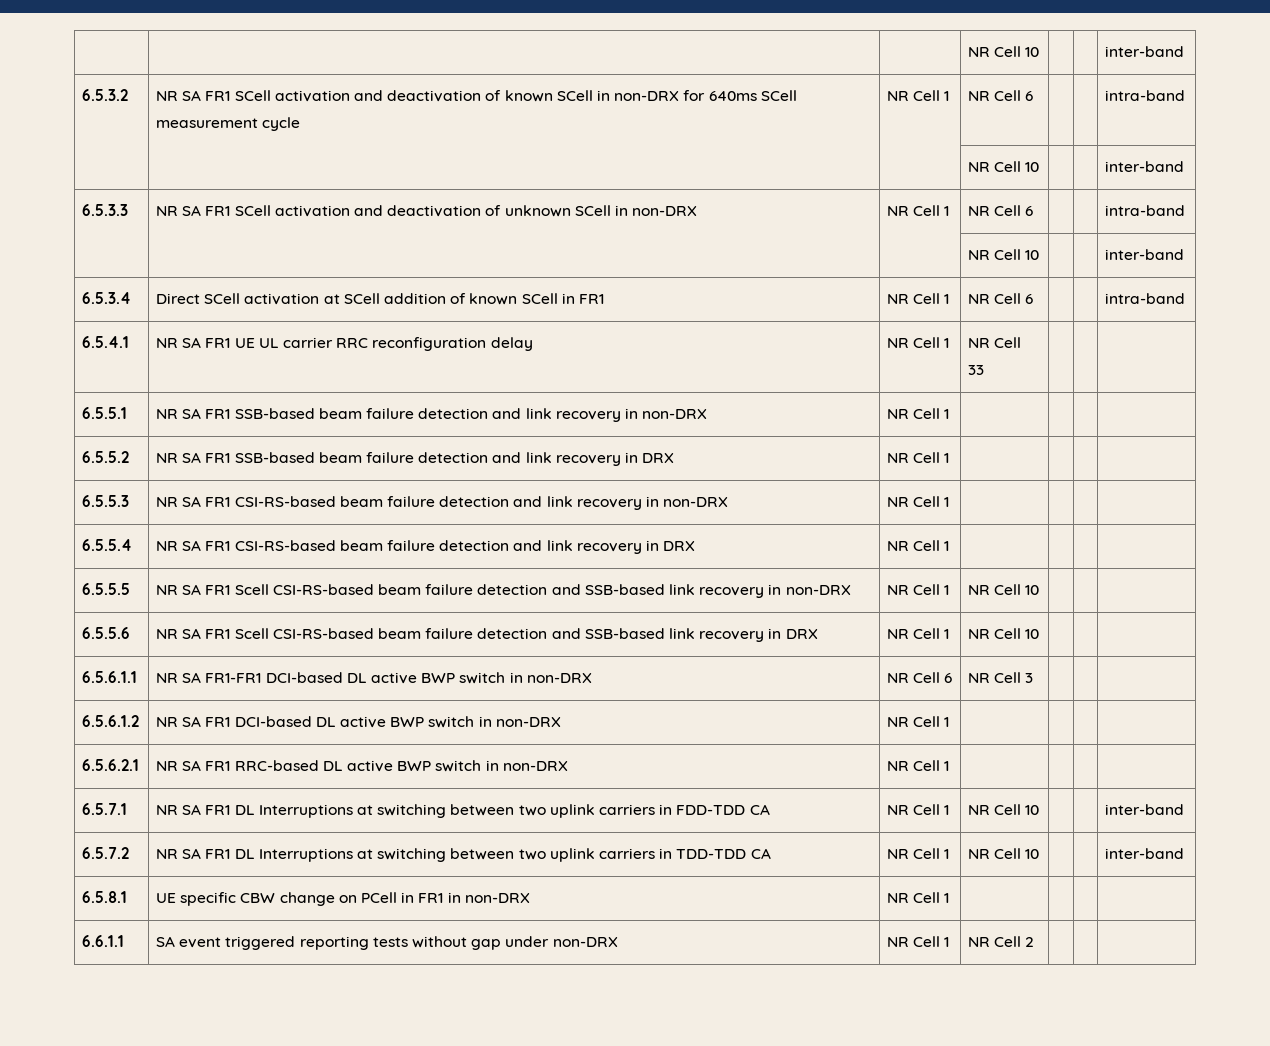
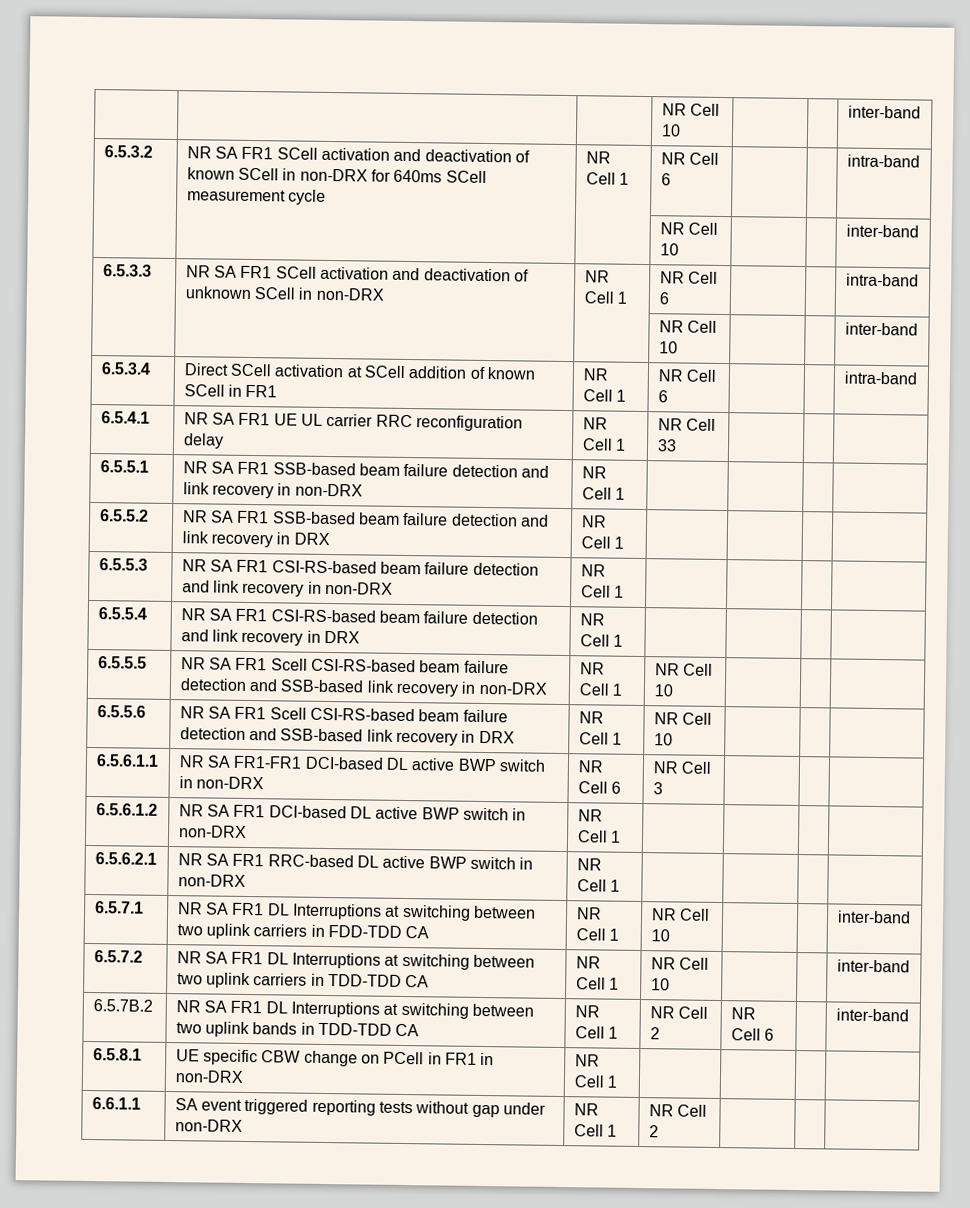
+ 6.5.7B.2 | NR SA FR1 DL Interruptions at switching between two uplink bands in TDD-TDD CA | NR Cell 1 | NR Cell 2 | NR Cell 6 | | inter-band

